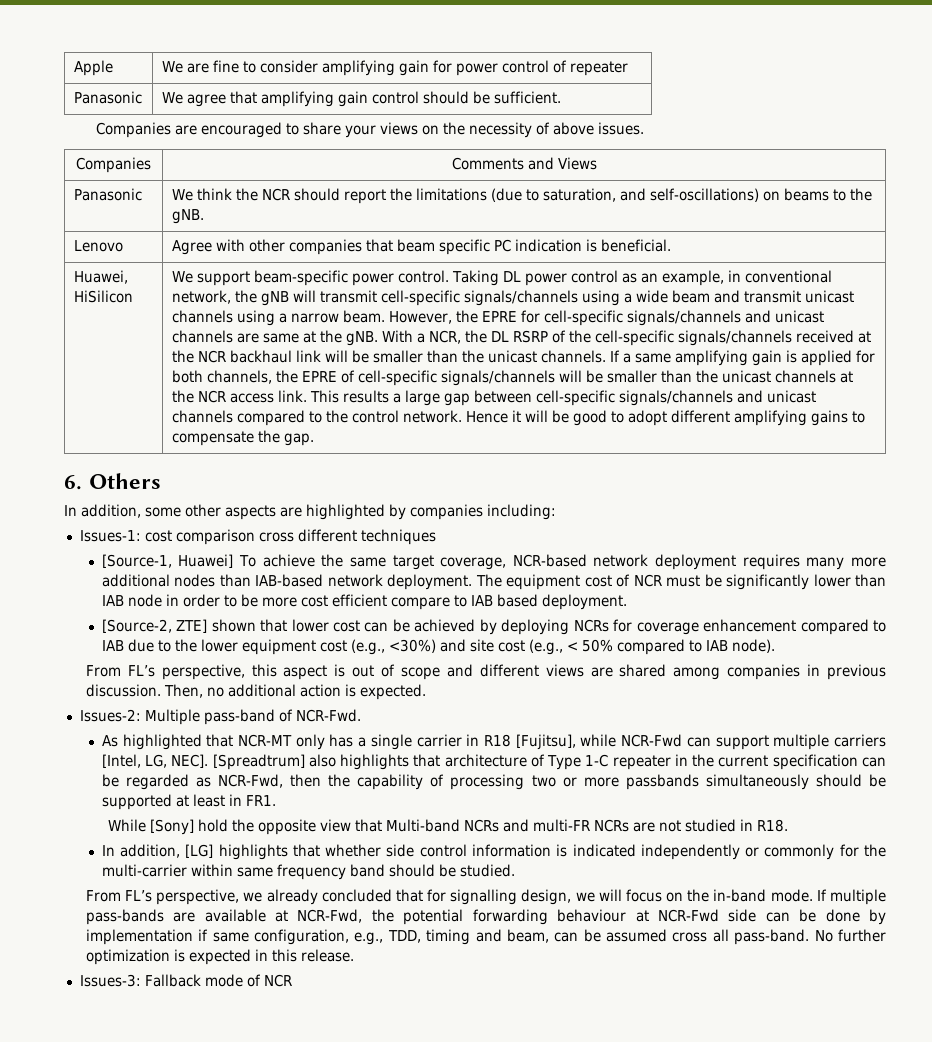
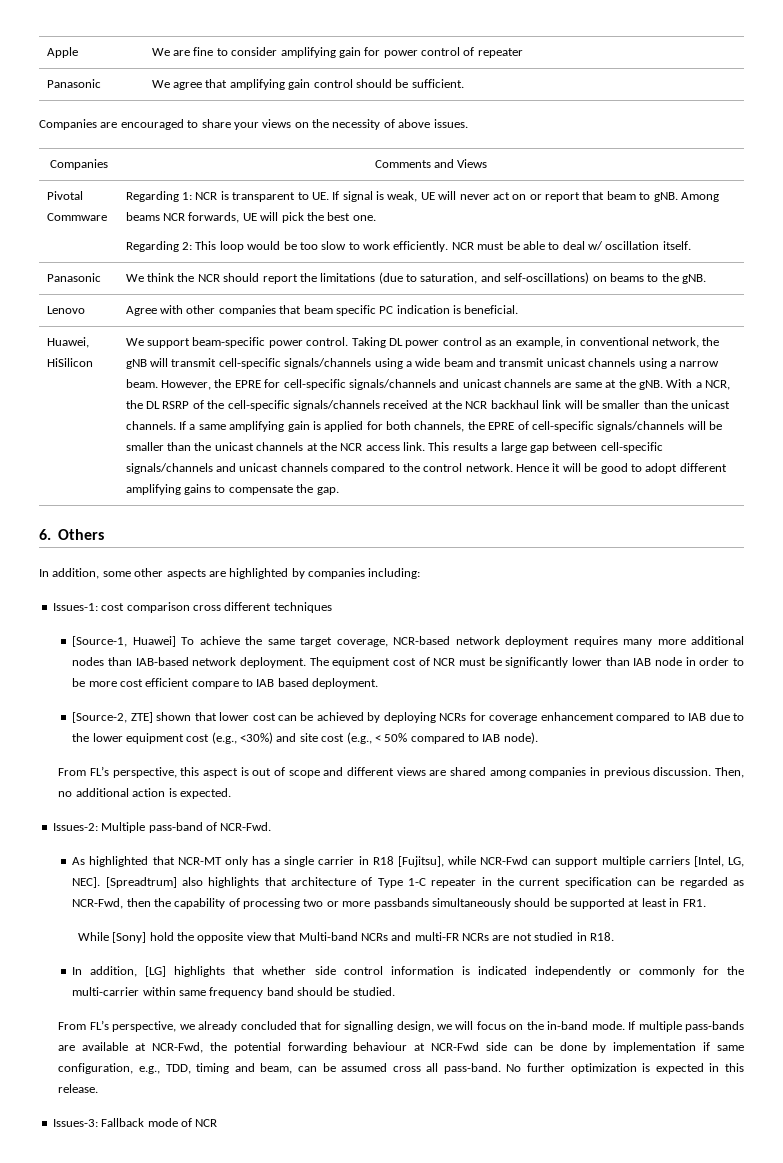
+ Pivotal Commware | Regarding 1: NCR is transparent to UE. If signal is weak, UE will never act on or report that beam to gNB. Among beams NCR forwards, UE will pick the best one.
+ Regarding 2: This loop would be too slow to work efficiently. NCR must be able to deal w/ oscillation itself.

